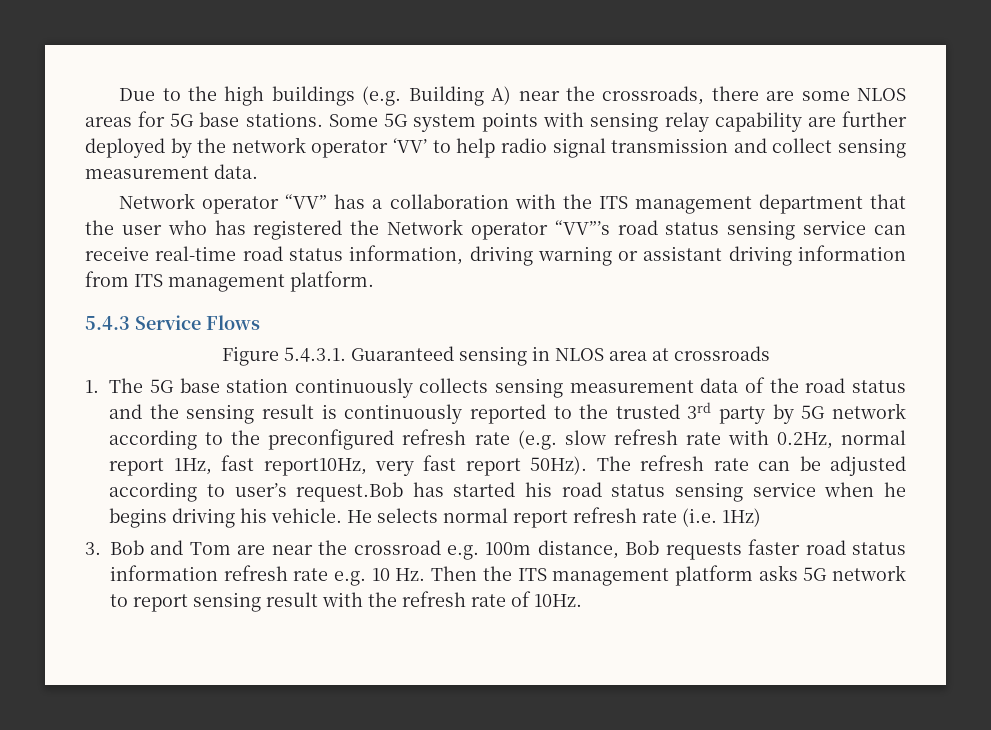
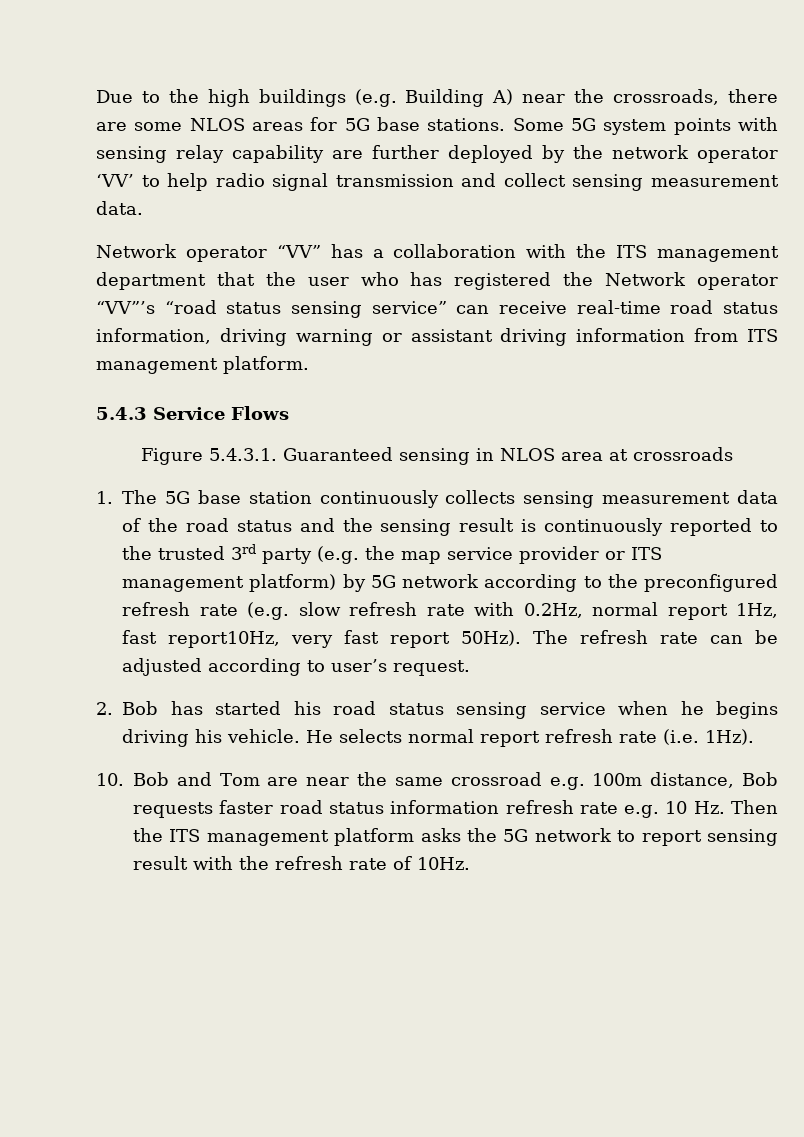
- Network operator “VV” has a collaboration with the ITS management department that the user who has registered the Network operator “VV”’s road status sensing service can receive real-time road status information, driving warning or assistant driving information from ITS management platform.
+ Network operator “VV” has a collaboration with the ITS management department that the user who has registered the Network operator “VV”’s “road status sensing service” can receive real-time road status information, driving warning or assistant driving information from ITS management platform.
- 1. The 5G base station continuously collects sensing measurement data of the road status and the sensing result is continuously reported to the trusted 3rd party by 5G network according to the preconfigured refresh rate (e.g. slow refresh rate with 0.2Hz, normal report 1Hz, fast report10Hz, very fast report 50Hz).
+ 1. The 5G base station continuously collects sensing measurement data of the road status and the sensing result is continuously reported to the trusted 3rd party (e.g. the map service provider or ITS management platform) by 5G network according to the preconfigured refresh rate (e.g. slow refresh rate with 0.2Hz, normal report 1Hz, fast report10Hz, very fast report 50Hz).
- The refresh rate can be adjusted according to user’s request.Bob has started his road status sensing service when he begins driving his vehicle.
+ The refresh rate can be adjusted according to user’s request.
+ 2. Bob has started his road status sensing service when he begins driving his vehicle.
- He selects normal report refresh rate (i.e. 1Hz)
- 3. Bob and Tom are near the crossroad e.g. 100m distance, Bob requests faster road status information refresh rate e.g. 10 Hz. Then the ITS management platform asks 5G network to report sensing result with the refresh rate of 10Hz.
+ He selects normal report refresh rate (i.e. 1Hz).
+ 10. Bob and Tom are near the same crossroad e.g. 100m distance, Bob requests faster road status information refresh rate e.g. 10 Hz. Then the ITS management platform asks the 5G network to report sensing result with the refresh rate of 10Hz.

